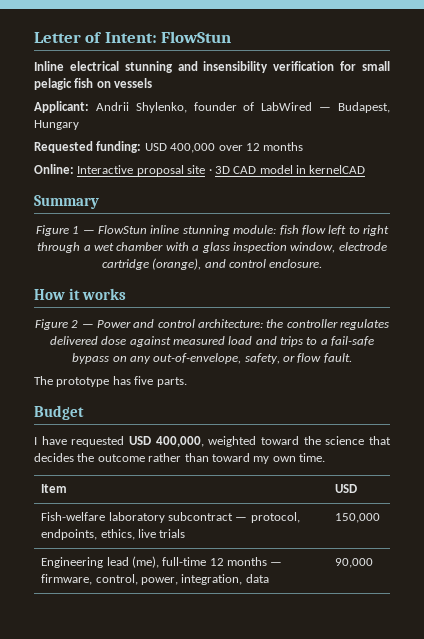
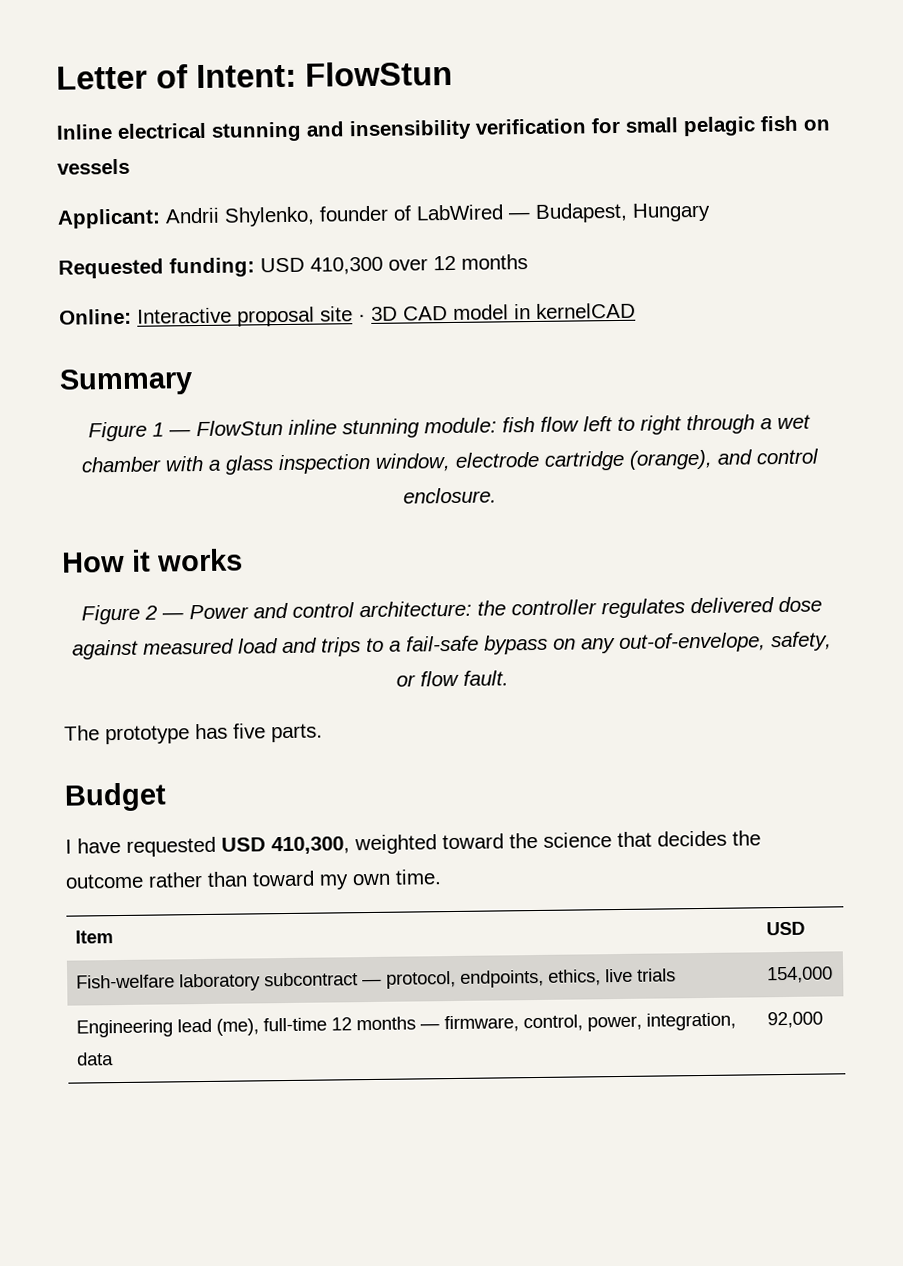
- Requested funding: USD 400,000 over 12 months
+ Requested funding: USD 410,300 over 12 months
- I have requested USD 400,000, weighted toward the science that decides the outcome rather than toward my own time.
+ I have requested USD 410,300, weighted toward the science that decides the outcome rather than toward my own time.
- Fish-welfare laboratory subcontract — protocol, endpoints, ethics, live trials | 150,000
+ Fish-welfare laboratory subcontract — protocol, endpoints, ethics, live trials | 154,000
- Engineering lead (me), full-time 12 months — firmware, control, power, integration, data | 90,000
+ Engineering lead (me), full-time 12 months — firmware, control, power, integration, data | 92,000

